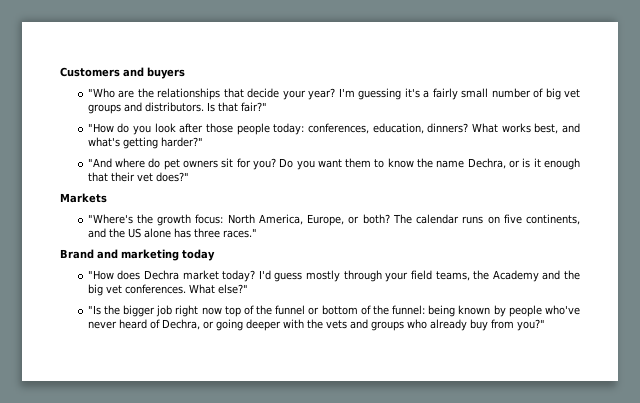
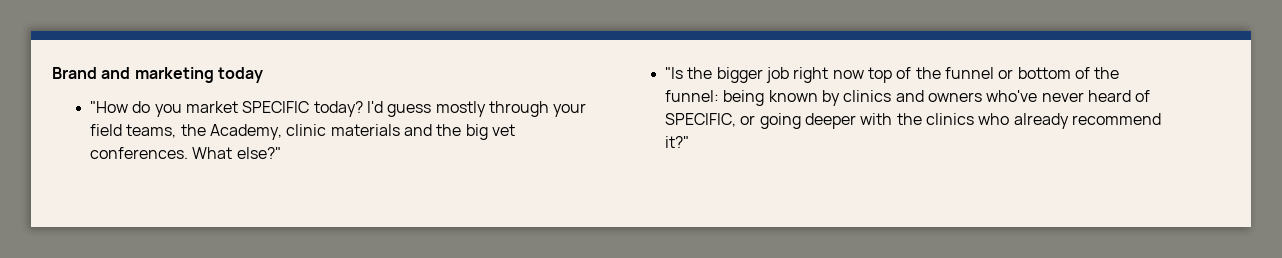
- Customers and buyers
- "Who are the relationships that decide your year? I'm guessing it's a fairly small number of big vet groups and distributors. Is that fair?"
- "How do you look after those people today: conferences, education, dinners? What works best, and what's getting harder?"
- "And where do pet owners sit for you? Do you want them to know the name Dechra, or is it enough that their vet does?"
- Markets
- "Where's the growth focus: North America, Europe, or both? The calendar runs on five continents, and the US alone has three races."
- "How does Dechra market today?
+ "How do you market SPECIFIC today?
- I'd guess mostly through your field teams, the Academy and the big vet conferences.
+ I'd guess mostly through your field teams, the Academy, clinic materials and the big vet conferences.
- "Is the bigger job right now top of the funnel or bottom of the funnel: being known by people who've never heard of Dechra, or going deeper with the vets and groups who already buy from you?"
+ "Is the bigger job right now top of the funnel or bottom of the funnel: being known by clinics and owners who've never heard of SPECIFIC, or going deeper with the clinics who already recommend it?"

